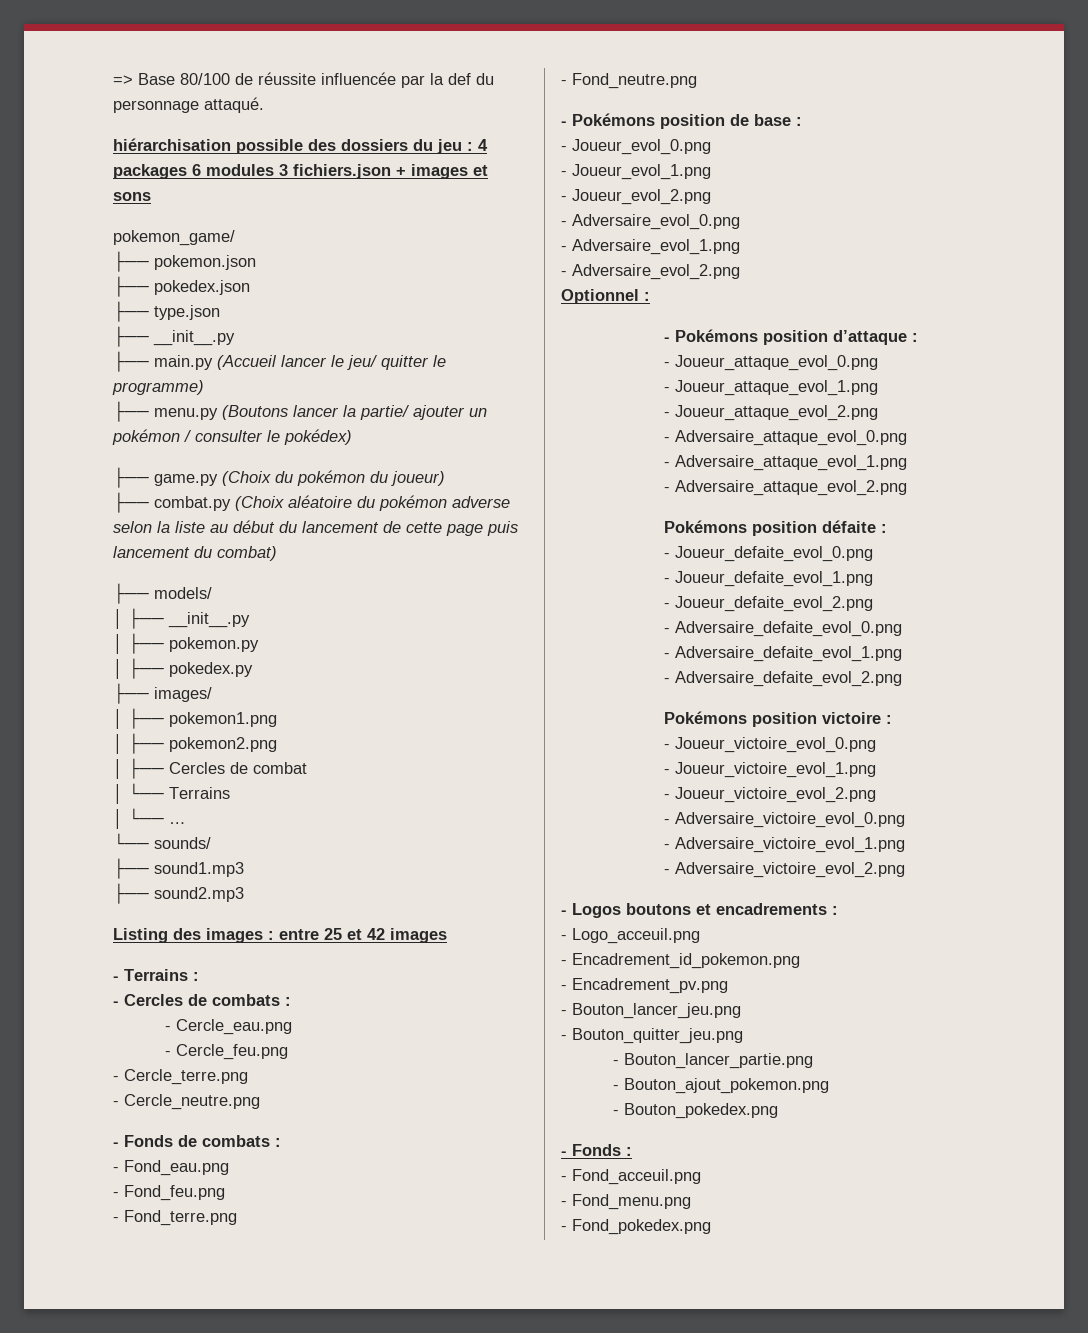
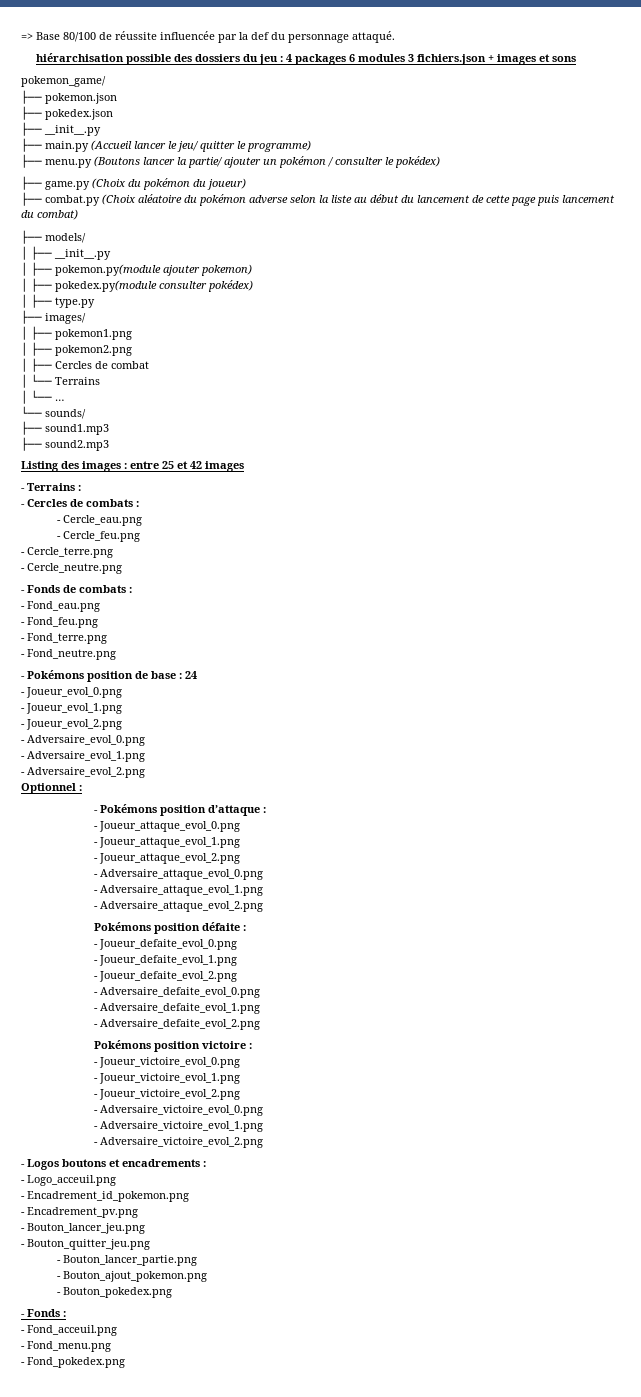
- ├── type.json
- │ ├── pokemon.py
- │ ├── pokedex.py
+ │ ├── pokemon.py(module ajouter pokemon)
+ │ ├── pokedex.py(module consulter pokédex)
+ │ ├── type.py
- - Pokémons position de base :
+ - Pokémons position de base : 24

